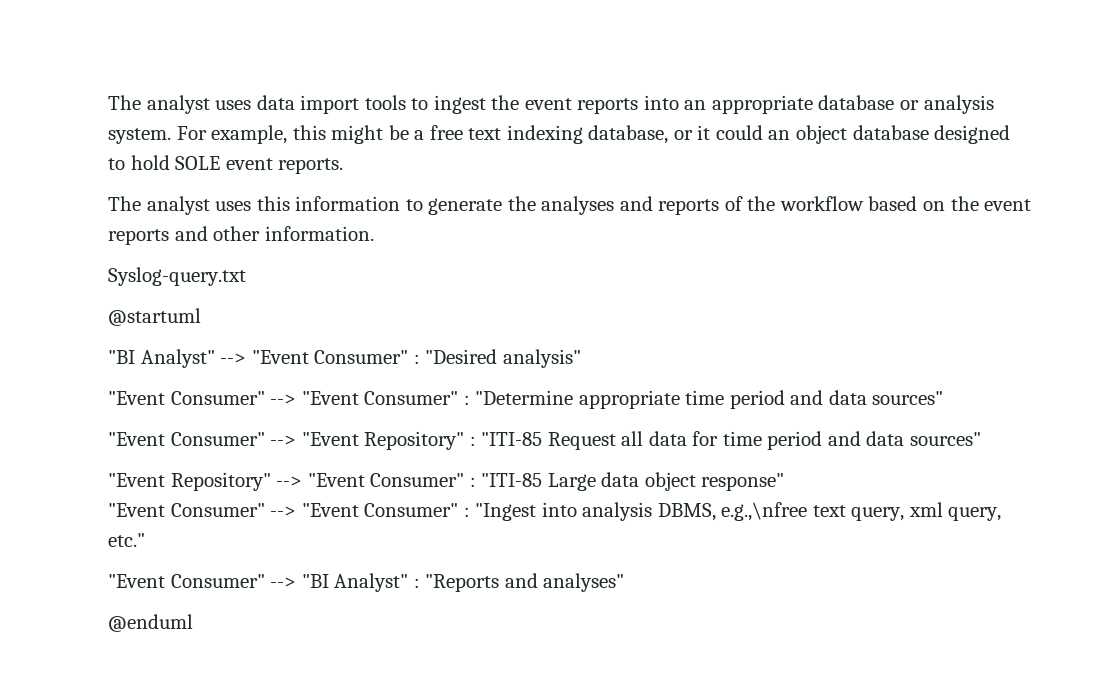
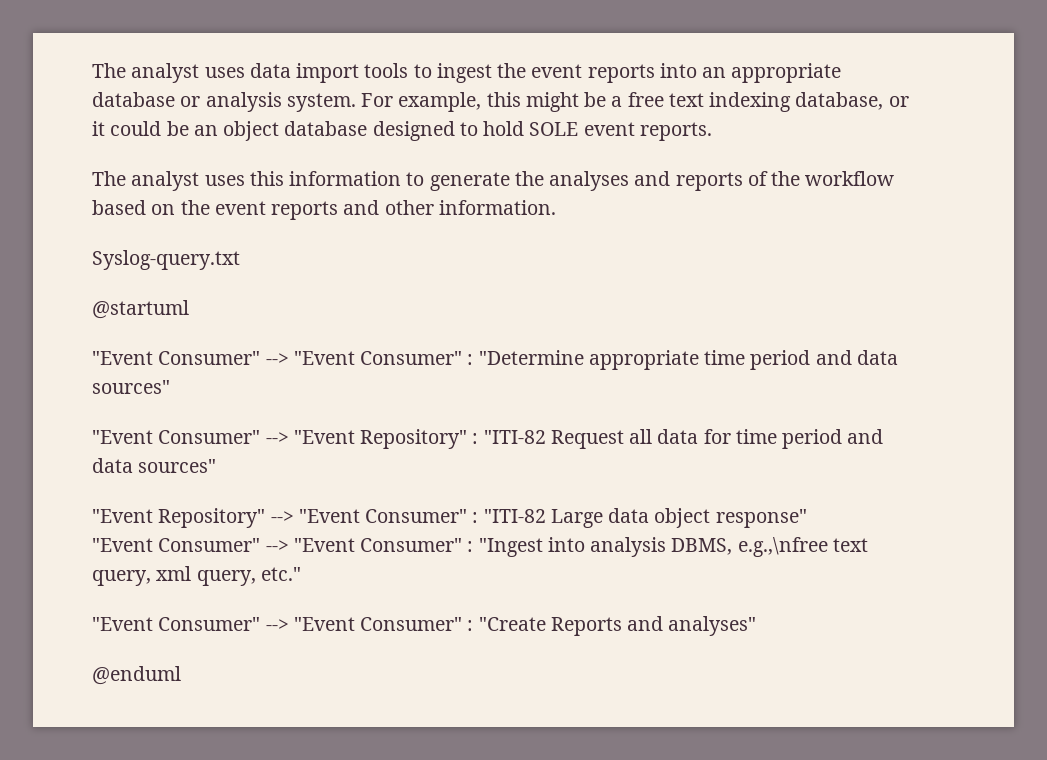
- For example, this might be a free text indexing database, or it could an object database designed to hold SOLE event reports.
+ For example, this might be a free text indexing database, or it could be an object database designed to hold SOLE event reports.
- "BI Analyst" --> "Event Consumer" : "Desired analysis"
- "Event Consumer" --> "Event Repository" : "ITI-85 Request all data for time period and data sources"
+ "Event Consumer" --> "Event Repository" : "ITI-82 Request all data for time period and data sources"
- "Event Repository" --> "Event Consumer" : "ITI-85 Large data object response"
+ "Event Repository" --> "Event Consumer" : "ITI-82 Large data object response"
- "Event Consumer" --> "BI Analyst" : "Reports and analyses"
+ "Event Consumer" --> "Event Consumer" : "Create Reports and analyses"

